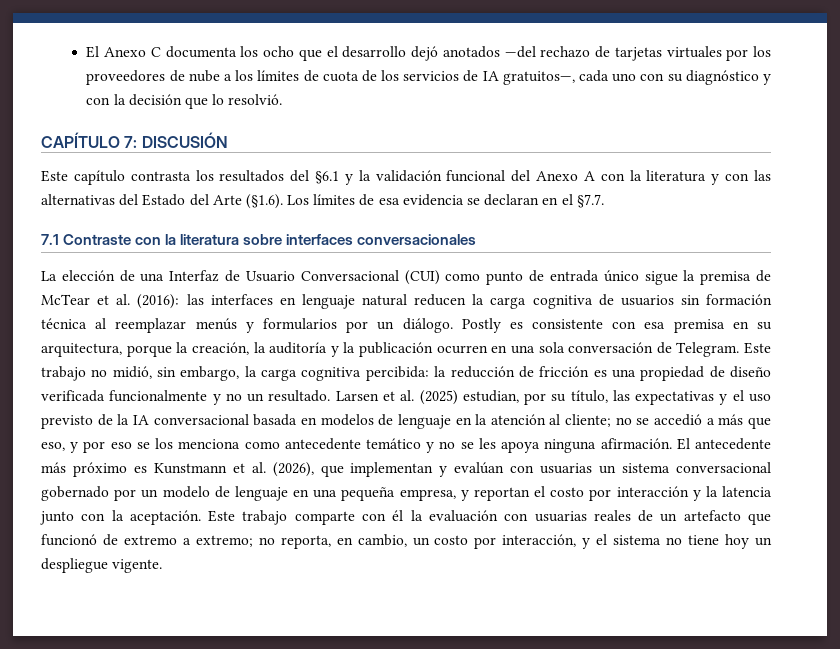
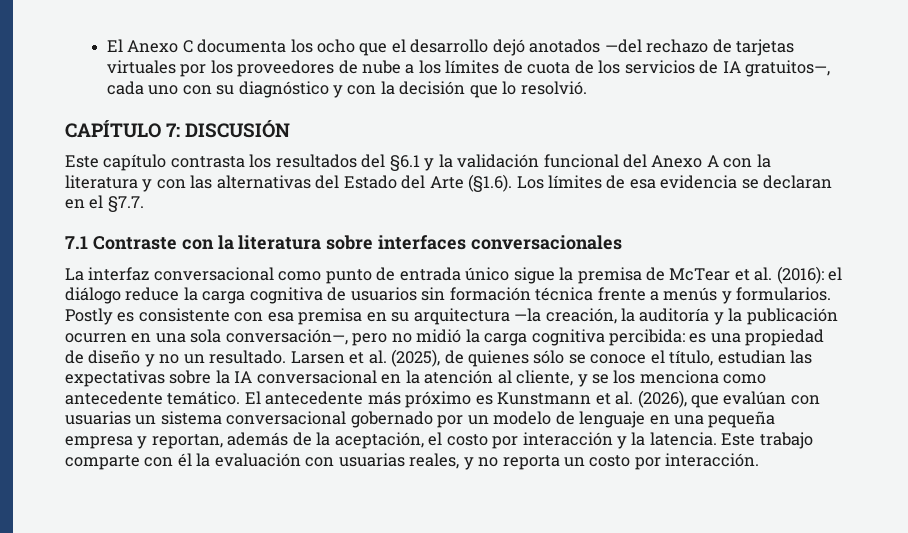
- La elección de una Interfaz de Usuario Conversacional (CUI) como punto de entrada único sigue la premisa de McTear et al. (2016): las interfaces en lenguaje natural reducen la carga cognitiva de usuarios sin formación técnica al reemplazar menús y formularios por un diálogo.
+ La interfaz conversacional como punto de entrada único sigue la premisa de McTear et al. (2016): el diálogo reduce la carga cognitiva de usuarios sin formación técnica frente a menús y formularios.
- Postly es consistente con esa premisa en su arquitectura, porque la creación, la auditoría y la publicación ocurren en una sola conversación de Telegram. Este trabajo no midió, sin embargo, la carga cognitiva percibida: la reducción de fricción es una propiedad de diseño verificada funcionalmente y no un resultado.
+ Postly es consistente con esa premisa en su arquitectura —la creación, la auditoría y la publicación ocurren en una sola conversación—, pero no midió la carga cognitiva percibida: es una propiedad de diseño y no un resultado.
- Larsen et al. (2025) estudian, por su título, las expectativas y el uso previsto de la IA conversacional basada en modelos de lenguaje en la atención al cliente; no se accedió a más que eso, y por eso se los menciona como antecedente temático y no se les apoya ninguna afirmación.
+ Larsen et al. (2025), de quienes sólo se conoce el título, estudian las expectativas sobre la IA conversacional en la atención al cliente, y se los menciona como antecedente temático.
- El antecedente más próximo es Kunstmann et al. (2026), que implementan y evalúan con usuarias un sistema conversacional gobernado por un modelo de lenguaje en una pequeña empresa, y reportan el costo por interacción y la latencia junto con la aceptación.
+ El antecedente más próximo es Kunstmann et al. (2026), que evalúan con usuarias un sistema conversacional gobernado por un modelo de lenguaje en una pequeña empresa y reportan, además de la aceptación, el costo por interacción y la latencia.
- Este trabajo comparte con él la evaluación con usuarias reales de un artefacto que funcionó de extremo a extremo; no reporta, en cambio, un costo por interacción, y el sistema no tiene hoy un despliegue vigente.
+ Este trabajo comparte con él la evaluación con usuarias reales, y no reporta un costo por interacción.

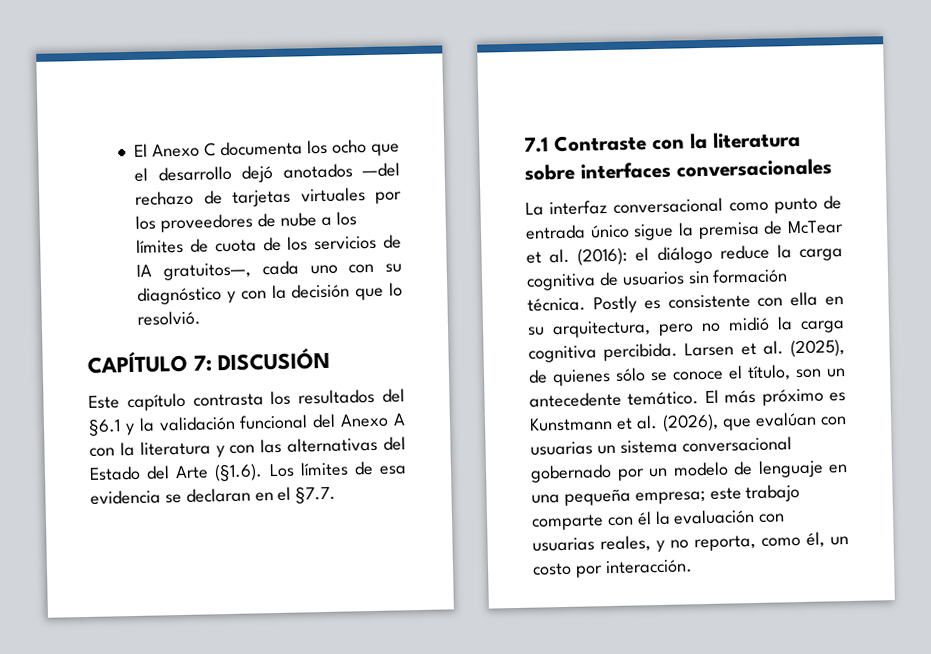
- La interfaz conversacional como punto de entrada único sigue la premisa de McTear et al. (2016): el diálogo reduce la carga cognitiva de usuarios sin formación técnica frente a menús y formularios. Postly es consistente con esa premisa en su arquitectura —la creación, la auditoría y la publicación ocurren en una sola conversación—, pero no midió la carga cognitiva percibida: es una propiedad de diseño y no un resultado.
+ La interfaz conversacional como punto de entrada único sigue la premisa de McTear et al. (2016): el diálogo reduce la carga cognitiva de usuarios sin formación técnica. Postly es consistente con ella en su arquitectura, pero no midió la carga cognitiva percibida.
- Larsen et al. (2025), de quienes sólo se conoce el título, estudian las expectativas sobre la IA conversacional en la atención al cliente, y se los menciona como antecedente temático.
+ Larsen et al. (2025), de quienes sólo se conoce el título, son un antecedente temático.
- El antecedente más próximo es Kunstmann et al. (2026), que evalúan con usuarias un sistema conversacional gobernado por un modelo de lenguaje en una pequeña empresa y reportan, además de la aceptación, el costo por interacción y la latencia. Este trabajo comparte con él la evaluación con usuarias reales, y no reporta un costo por interacción.
+ El más próximo es Kunstmann et al. (2026), que evalúan con usuarias un sistema conversacional gobernado por un modelo de lenguaje en una pequeña empresa; este trabajo comparte con él la evaluación con usuarias reales, y no reporta, como él, un costo por interacción.

